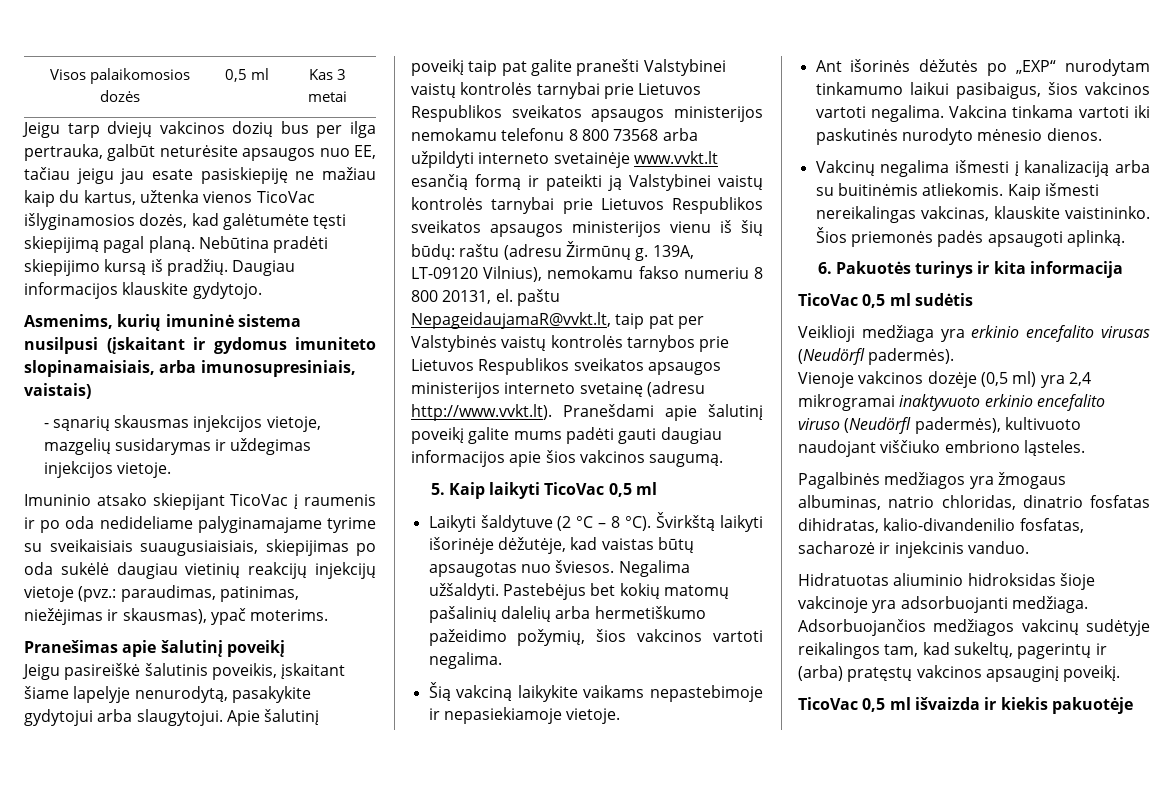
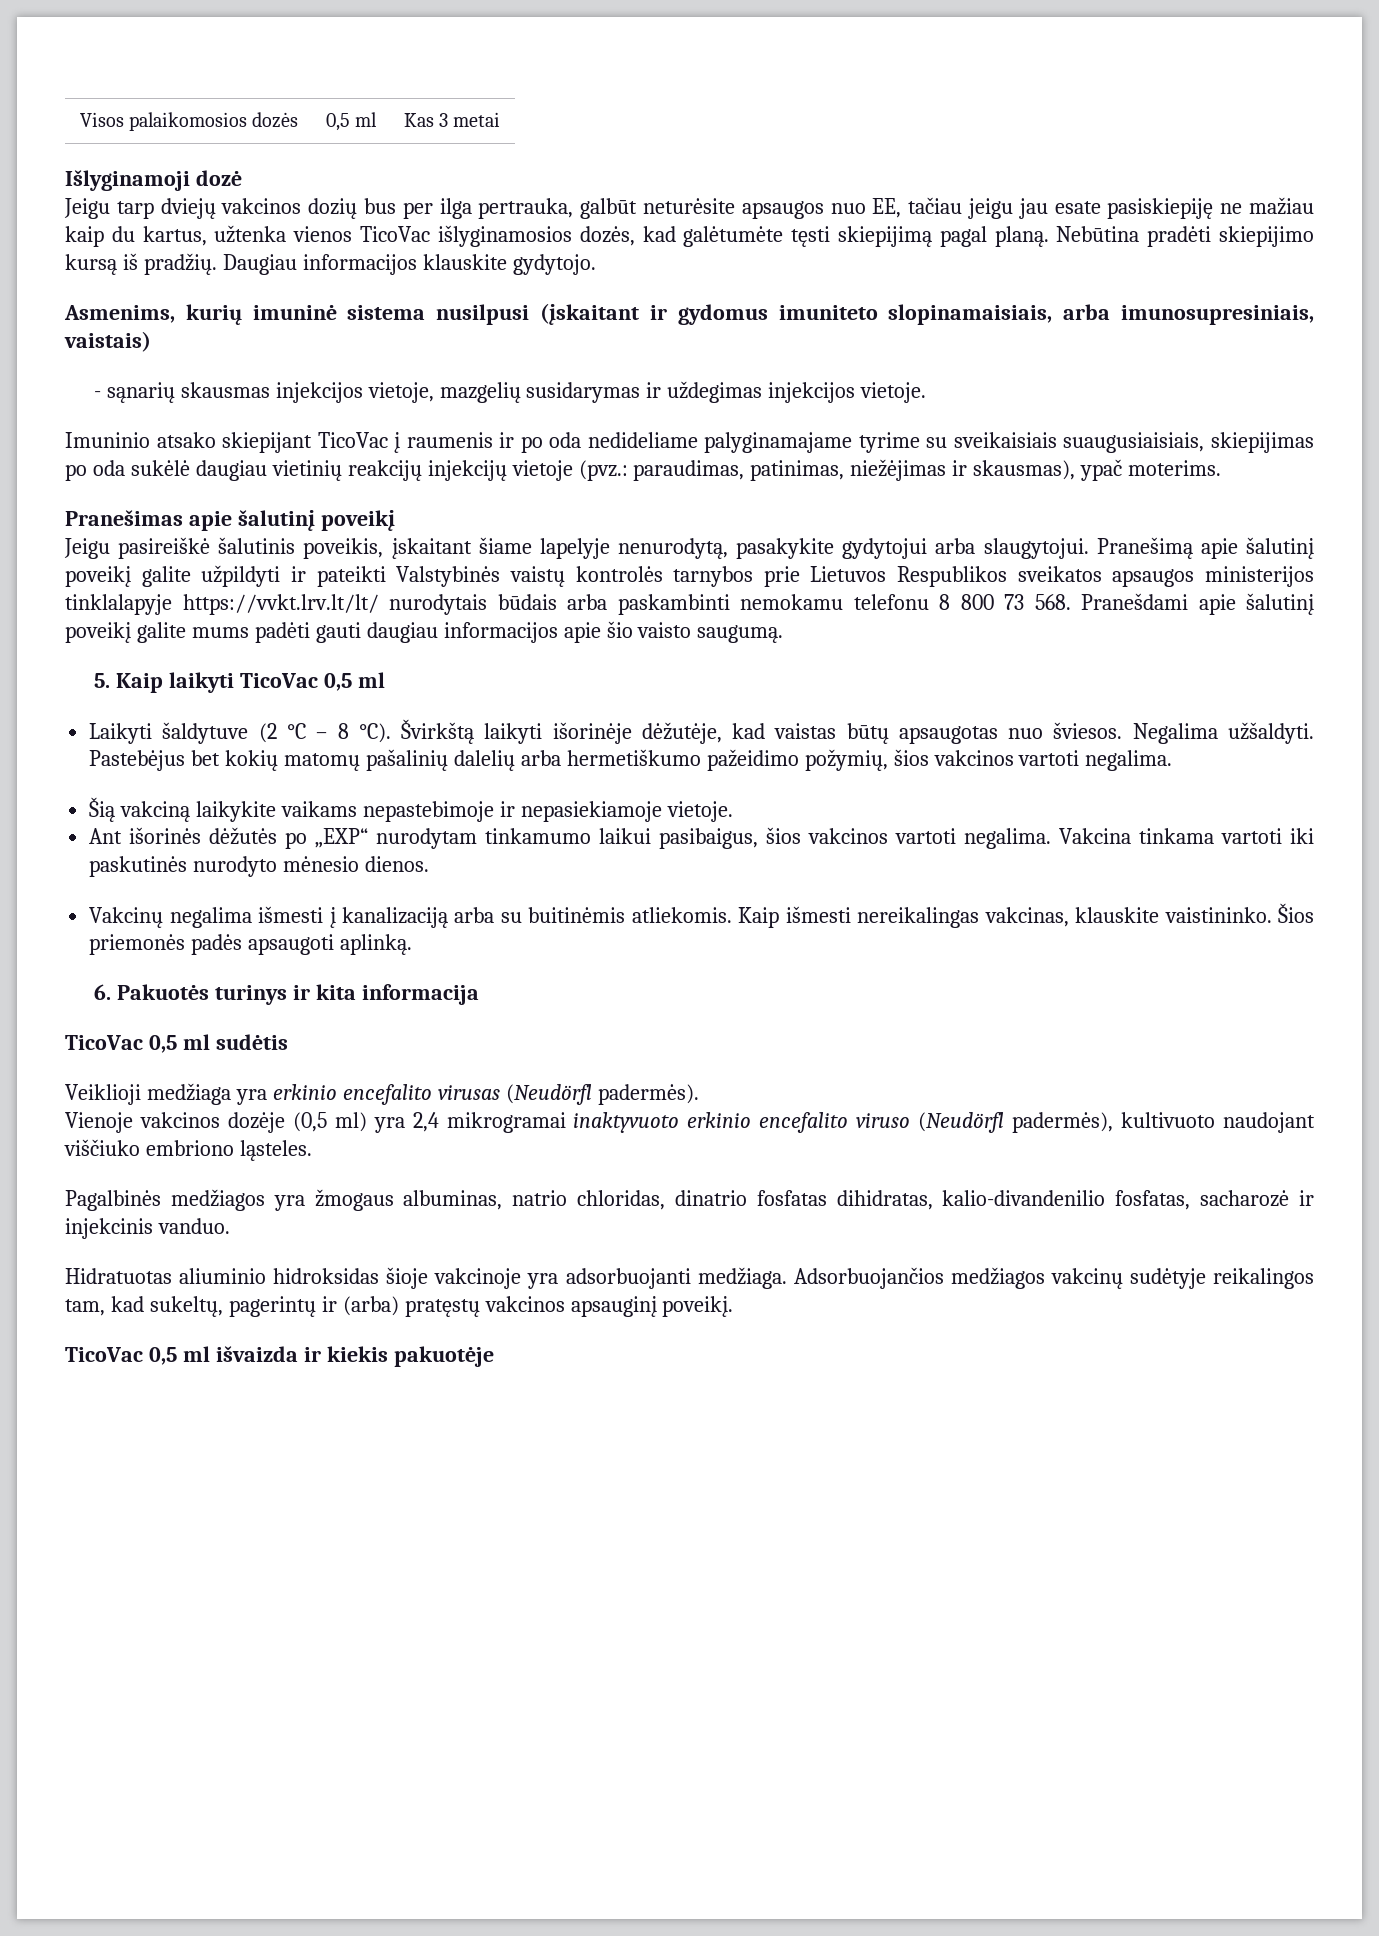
+ Išlyginamoji dozė
- Apie šalutinį poveikį taip pat galite pranešti Valstybinei vaistų kontrolės tarnybai prie Lietuvos Respublikos sveikatos apsaugos ministerijos nemokamu telefonu 8 800 73568 arba užpildyti interneto svetainėje www.vvkt.lt esančią formą ir pateikti ją Valstybinei vaistų kontrolės tarnybai prie Lietuvos Respublikos sveikatos apsaugos ministerijos vienu iš šių būdų: raštu (adresu Žirmūnų g. 139A, LT-09120 Vilnius), nemokamu fakso numeriu 8 800 20131, el. paštu NepageidaujamaR@vvkt.lt, taip pat per Valstybinės vaistų kontrolės tarnybos prie Lietuvos Respublikos sveikatos apsaugos ministerijos interneto svetainę (adresu http://www.vvkt.lt). Pranešdami apie šalutinį poveikį galite mums padėti gauti daugiau informacijos apie šios vakcinos saugumą.
+ Pranešimą apie šalutinį poveikį galite užpildyti ir pateikti Valstybinės vaistų kontrolės tarnybos prie Lietuvos Respublikos sveikatos apsaugos ministerijos tinklalapyje https://vvkt.lrv.lt/lt/ nurodytais būdais arba paskambinti nemokamu telefonu 8 800 73 568. Pranešdami apie šalutinį poveikį galite mums padėti gauti daugiau informacijos apie šio vaisto saugumą.

